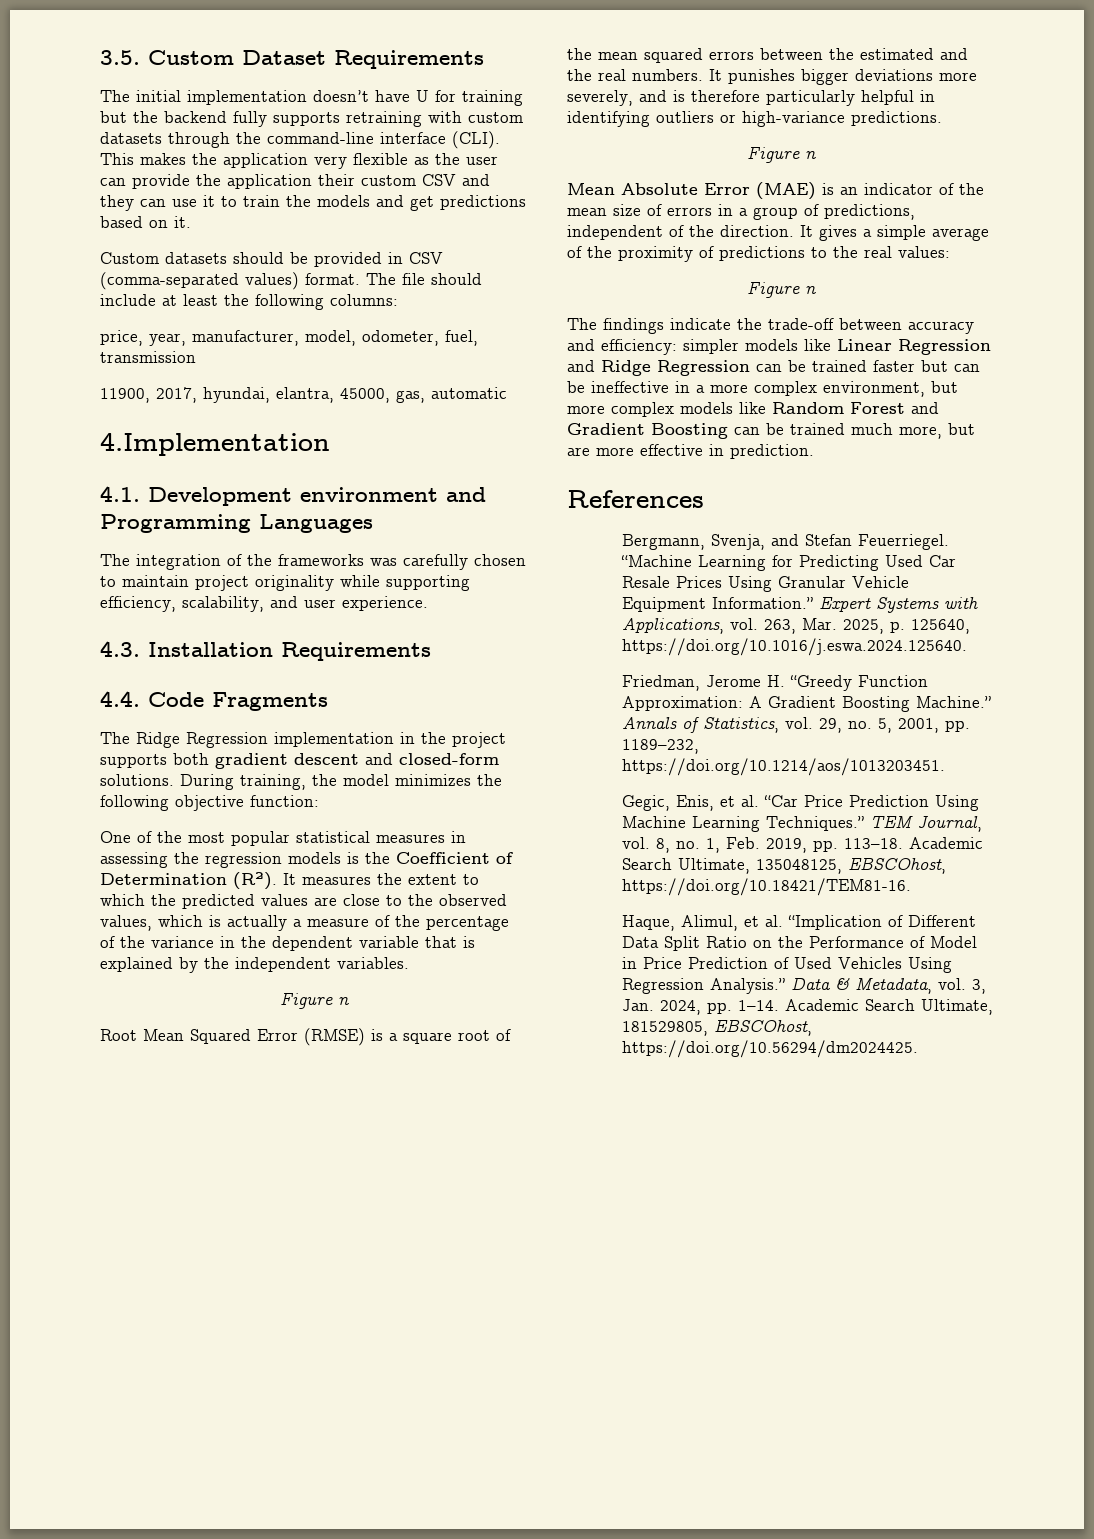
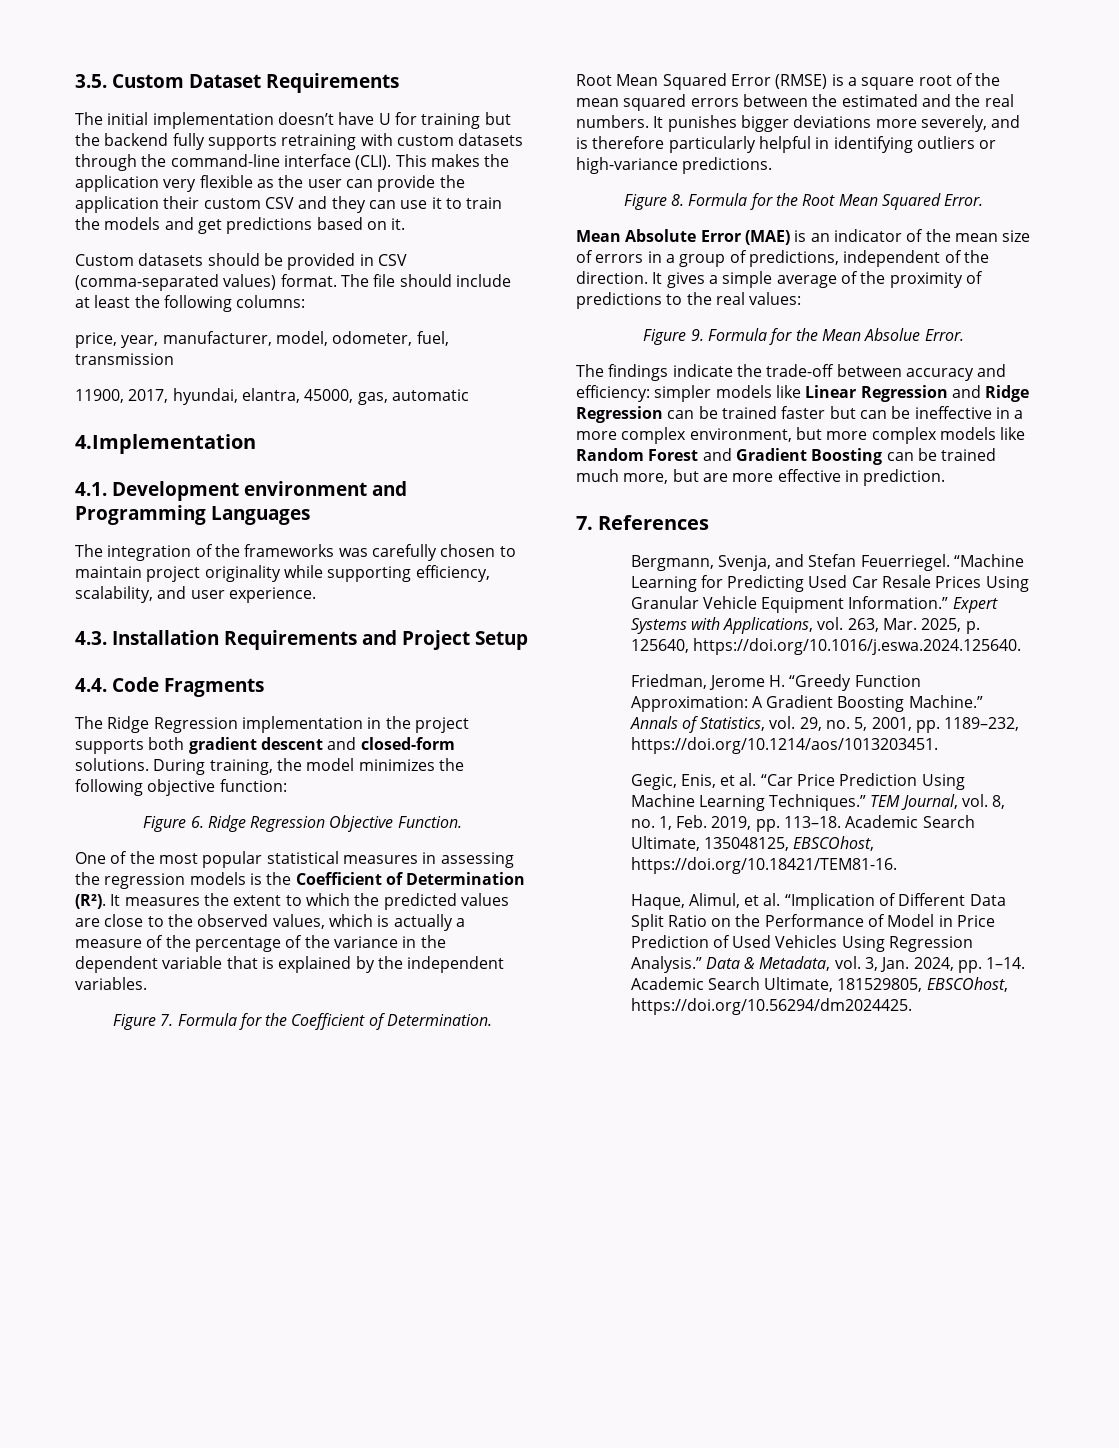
- 4.3. Installation Requirements
+ 4.3. Installation Requirements and Project Setup
+ Figure 6. Ridge Regression Objective Function.
  One of the most popular statistical measures in assessing the regression models is the Coefficient of Determination (R²). It measures the extent to which the predicted values are close to the observed values, which is actually a measure of the percentage of the variance in the dependent variable that is explained by the independent variables.
- Figure n
+ Figure 7. Formula for the Coefficient of Determination.
  It punishes bigger deviations more severely, and is therefore particularly helpful in identifying outliers or high-variance predictions.
- Figure n
+ Figure 8. Formula for the Root Mean Squared Error.
  It gives a simple average of the proximity of predictions to the real values:
- Figure n
+ Figure 9. Formula for the Mean Absolue Error.
- References
+ 7. References

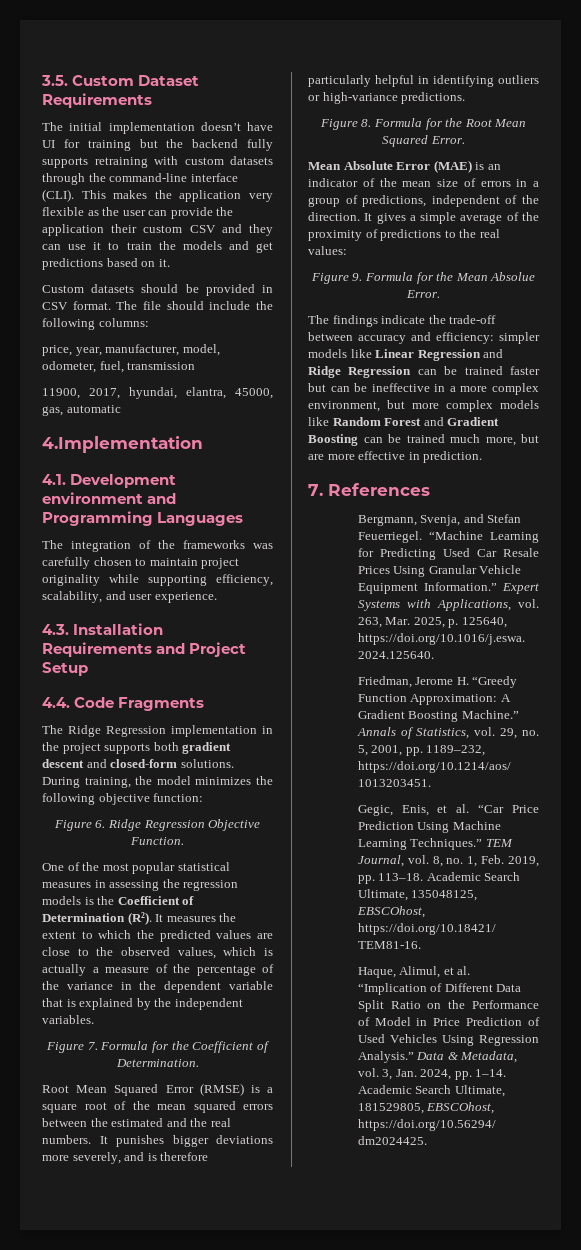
- The initial implementation doesn’t have U for training but the backend fully supports retraining with custom datasets through the command-line interface (CLI).
+ The initial implementation doesn’t have UI for training but the backend fully supports retraining with custom datasets through the command-line interface (CLI).
- Custom datasets should be provided in CSV (comma-separated values) format.
+ Custom datasets should be provided in CSV format.
- The file should include at least the following columns:
+ The file should include the following columns:

